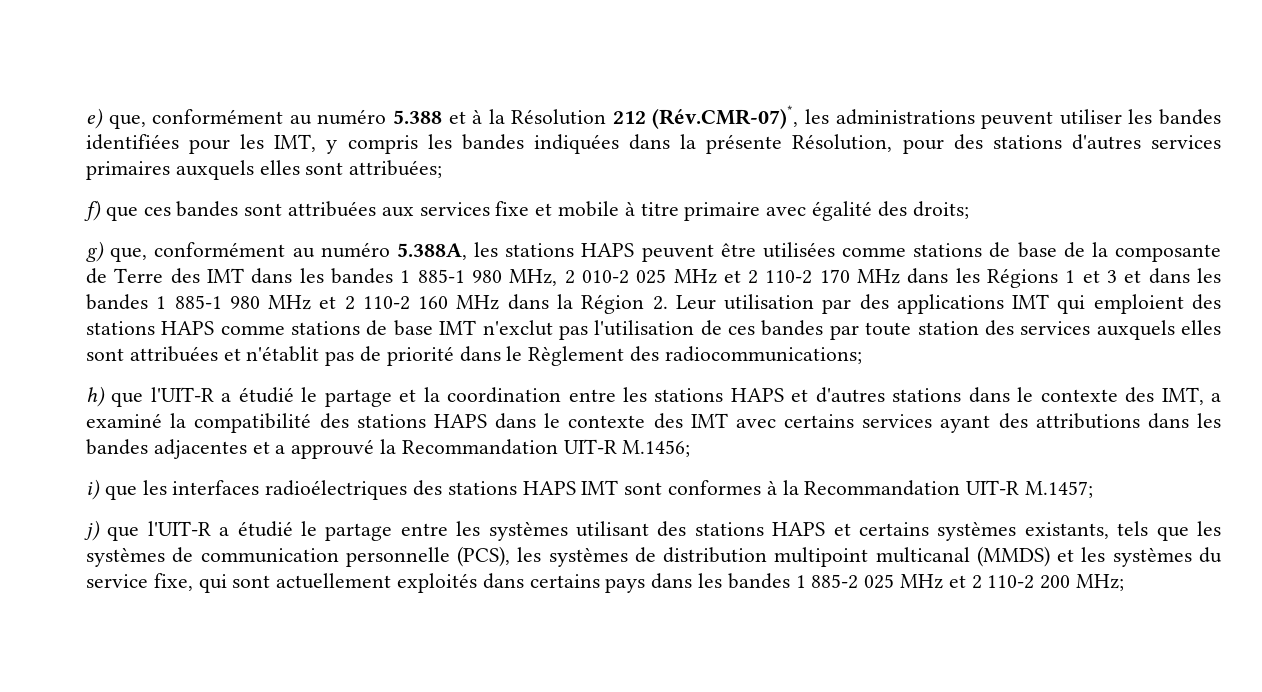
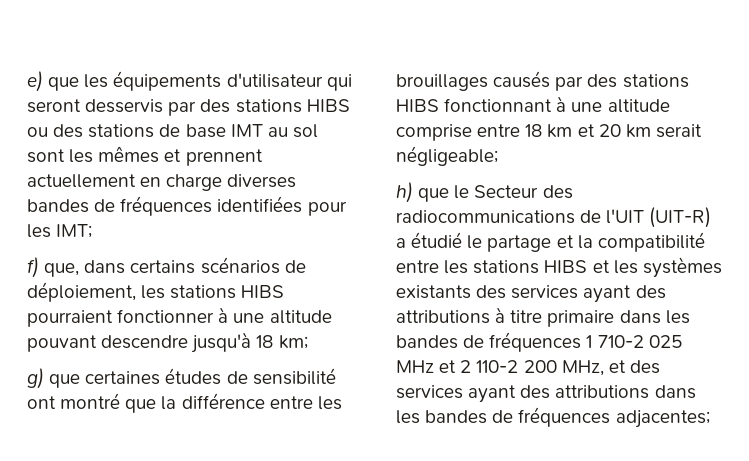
- e) que, conformément au numéro 5.388 et à la Résolution 212 (Rév.CMR-07)*, les administrations peuvent utiliser les bandes identifiées pour les IMT, y compris les bandes indiquées dans la présente Résolution, pour des stations d'autres services primaires auxquels elles sont attribuées;
- f) que ces bandes sont attribuées aux services fixe et mobile à titre primaire avec égalité des droits;
- g) que, conformément au numéro 5.388A, les stations HAPS peuvent être utilisées comme stations de base de la composante de Terre des IMT dans les bandes 1 885-1 980 MHz, 2 010-2 025 MHz et 2 110-2 170 MHz dans les Régions 1 et 3 et dans les bandes 1 885-1 980 MHz et 2 110-2 160 MHz dans la Région 2. Leur utilisation par des applications IMT qui emploient des stations HAPS comme stations de base IMT n'exclut pas l'utilisation de ces bandes par toute station des services auxquels elles sont attribuées et n'établit pas de priorité dans le Règlement des radiocommunications;
- h) que l'UIT-R a étudié le partage et la coordination entre les stations HAPS et d'autres stations dans le contexte des IMT, a examiné la compatibilité des stations HAPS dans le contexte des IMT avec certains services ayant des attributions dans les bandes adjacentes et a approuvé la Recommandation UIT-R M.1456;
- i) que les interfaces radioélectriques des stations HAPS IMT sont conformes à la Recommandation UIT-R M.1457;
- j) que l'UIT-R a étudié le partage entre les systèmes utilisant des stations HAPS et certains systèmes existants, tels que les systèmes de communication personnelle (PCS), les systèmes de distribution multipoint multicanal (MMDS) et les systèmes du service fixe, qui sont actuellement exploités dans certains pays dans les bandes 1 885-2 025 MHz et 2 110-2 200 MHz;
+ e) que les équipements d'utilisateur qui seront desservis par des stations HIBS ou des stations de base IMT au sol sont les mêmes et prennent actuellement en charge diverses bandes de fréquences identifiées pour les IMT;
+ f) que, dans certains scénarios de déploiement, les stations HIBS pourraient fonctionner à une altitude pouvant descendre jusqu'à 18 km;
+ g) que certaines études de sensibilité ont montré que la différence entre les brouillages causés par des stations HIBS fonctionnant à une altitude comprise entre 18 km et 20 km serait négligeable;
+ h) que le Secteur des radiocommunications de l'UIT (UIT-R) a étudié le partage et la compatibilité entre les stations HIBS et les systèmes existants des services ayant des attributions à titre primaire dans les bandes de fréquences 1 710-2 025 MHz et 2 110-2 200 MHz, et des services ayant des attributions dans les bandes de fréquences adjacentes;

